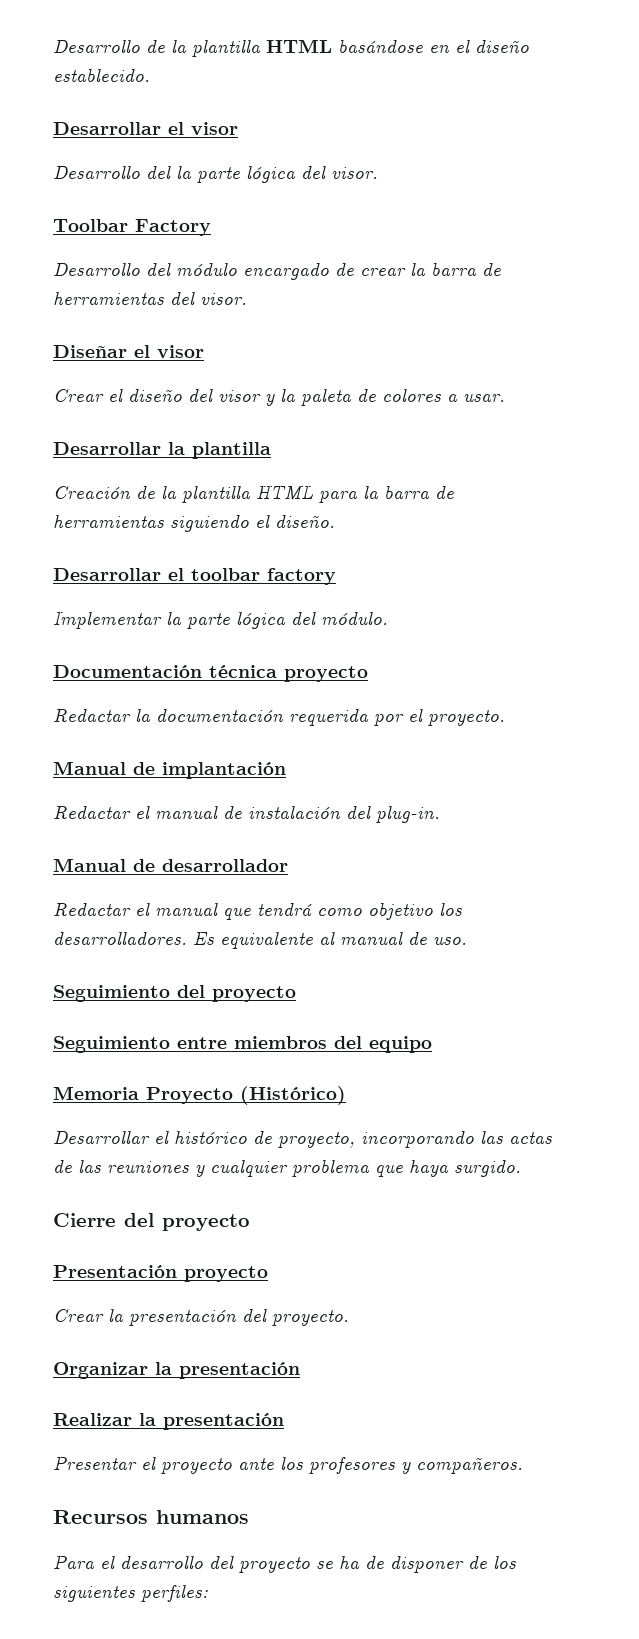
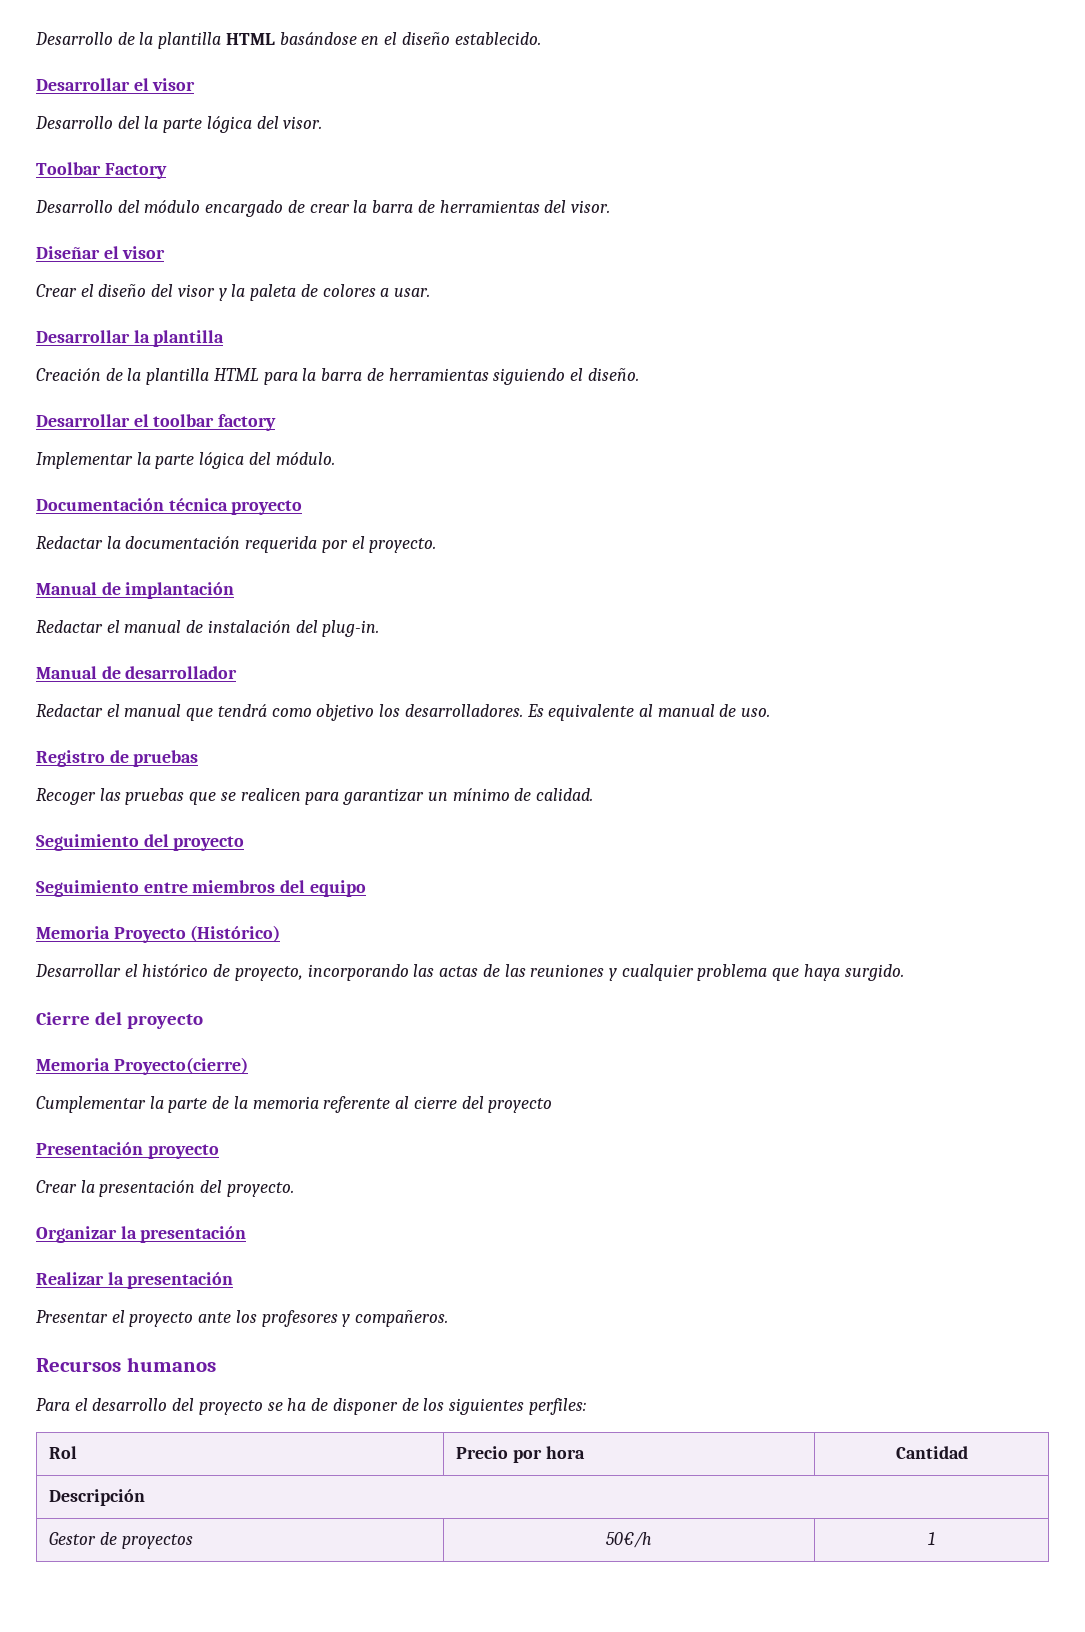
+ Registro de pruebas
+ Recoger las pruebas que se realicen para garantizar un mínimo de calidad.
+ Memoria Proyecto(cierre)
+ Cumplementar la parte de la memoria referente al cierre del proyecto
+ Rol | Precio por hora | Cantidad
+ Descripción
+ Gestor de proyectos | 50€/h | 1

